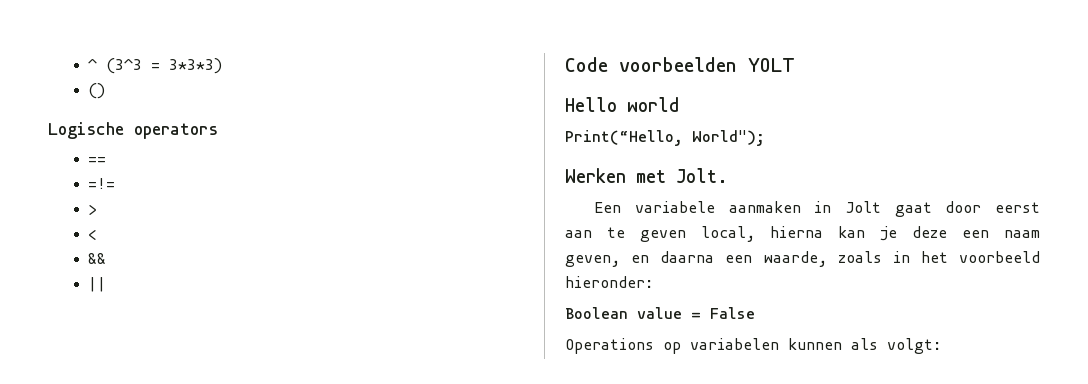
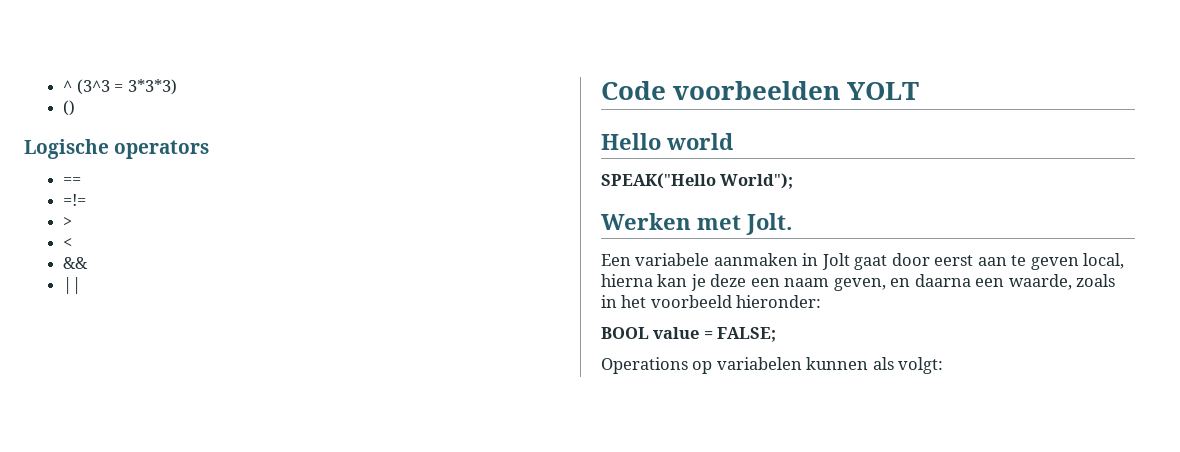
- Print(“Hello, World");
+ SPEAK("Hello World");
- Boolean value = False
+ BOOL value = FALSE;

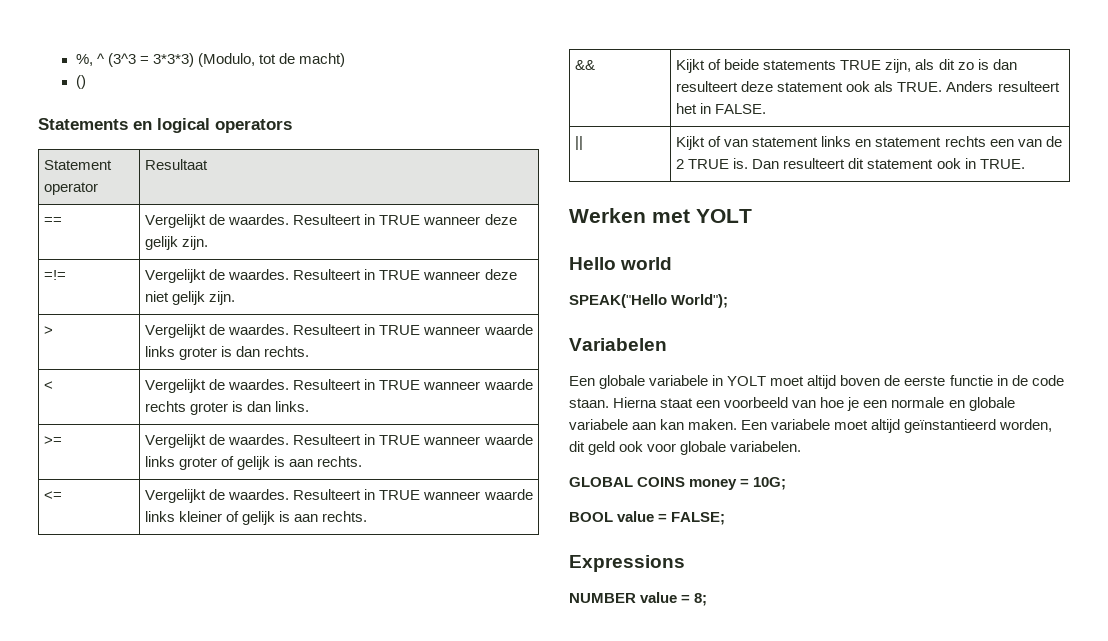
- ^ (3^3 = 3*3*3)
+ %, ^ (3^3 = 3*3*3) (Modulo, tot de macht)
  ()
- Logische operators
- ==
- =!=
- >
- <
- &&
- ||
- Code voorbeelden YOLT
+ Statements en logical operators
+ Statement operator | Resultaat
+ == | Vergelijkt de waardes. Resulteert in TRUE wanneer deze gelijk zijn.
+ =!= | Vergelijkt de waardes. Resulteert in TRUE wanneer deze niet gelijk zijn.
+ > | Vergelijkt de waardes. Resulteert in TRUE wanneer waarde links groter is dan rechts.
+ < | Vergelijkt de waardes. Resulteert in TRUE wanneer waarde rechts groter is dan links.
+ >= | Vergelijkt de waardes. Resulteert in TRUE wanneer waarde links groter of gelijk is aan rechts.
+ <= | Vergelijkt de waardes. Resulteert in TRUE wanneer waarde links kleiner of gelijk is aan rechts.
+ && | Kijkt of beide statements TRUE zijn, als dit zo is dan resulteert deze statement ook als TRUE. Anders resulteert het in FALSE.
+ || | Kijkt of van statement links en statement rechts een van de 2 TRUE is. Dan resulteert dit statement ook in TRUE.
+ Werken met YOLT
- Werken met Jolt.
- Een variabele aanmaken in Jolt gaat door eerst aan te geven local, hierna kan je deze een naam geven, en daarna een waarde, zoals in het voorbeeld hieronder:
+ Variabelen
+ Een globale variabele in YOLT moet altijd boven de eerste functie in de code staan. Hierna staat een voorbeeld van hoe je een normale en globale variabele aan kan maken. Een variabele moet altijd geïnstantieerd worden, dit geld ook voor globale variabelen.
+ GLOBAL COINS money = 10G;
  BOOL value = FALSE;
- Operations op variabelen kunnen als volgt:
+ Expressions
+ NUMBER value = 8;

